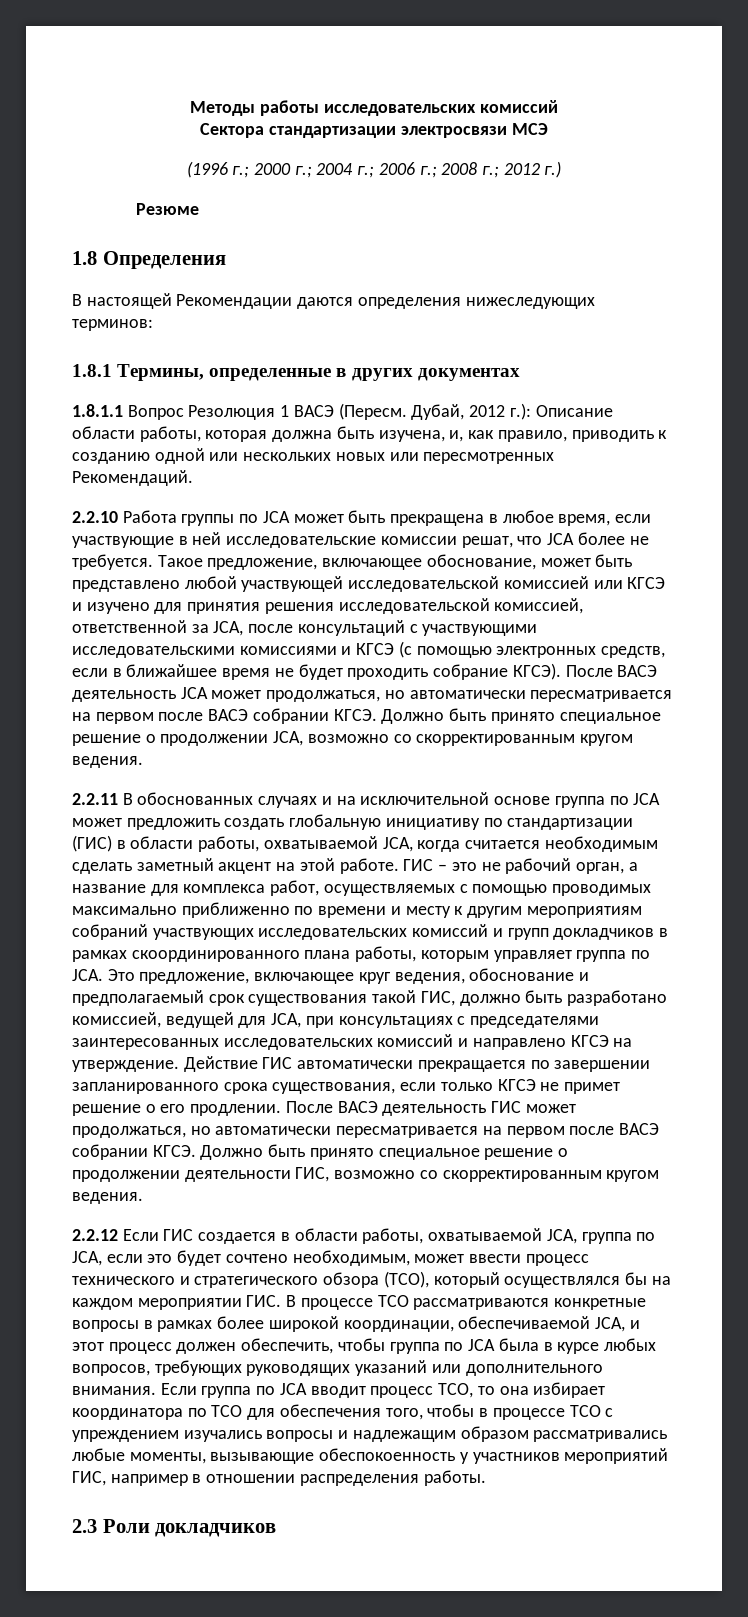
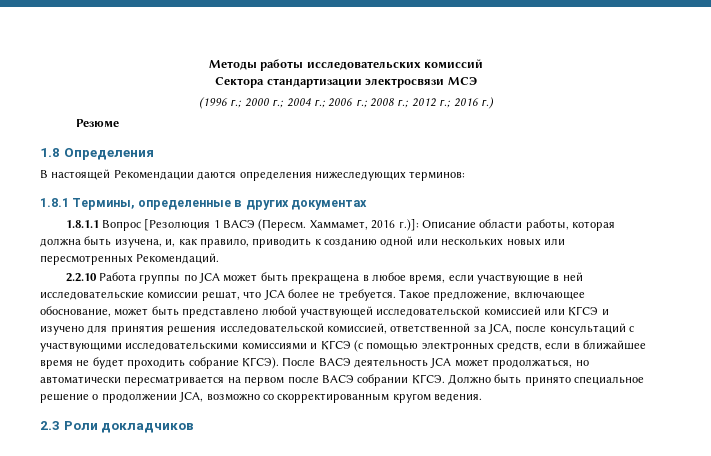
- (1996 г.; 2000 г.; 2004 г.; 2006 г.; 2008 г.; 2012 г.)
+ (1996 г.; 2000 г.; 2004 г.; 2006 г.; 2008 г.; 2012 г.; 2016 г.)
- 1.8.1.1 Вопрос Резолюция 1 ВАСЭ (Пересм.
+ 1.8.1.1 Вопрос [Резолюция 1 ВАСЭ (Пересм.
- Дубай, 2012 г.): Описание области работы, которая должна быть изучена, и, как правило, приводить к созданию одной или нескольких новых или пересмотренных Рекомендаций.
+ Хаммамет, 2016 г.)]: Описание области работы, которая должна быть изучена, и, как правило, приводить к созданию одной или нескольких новых или пересмотренных Рекомендаций.
- 2.2.11 В обоснованных случаях и на исключительной основе группа по JCA может предложить создать глобальную инициативу по стандартизации (ГИС) в области работы, охватываемой JCA, когда считается необходимым сделать заметный акцент на этой работе. ГИС – это не рабочий орган, а название для комплекса работ, осуществляемых с помощью проводимых максимально приближенно по времени и месту к другим мероприятиям собраний участвующих исследовательских комиссий и групп докладчиков в рамках скоординированного плана работы, которым управляет группа по JCA. Это предложение, включающее круг ведения, обоснование и предполагаемый срок существования такой ГИС, должно быть разработано комиссией, ведущей для JCA, при консультациях с председателями заинтересованных исследовательских комиссий и направлено КГСЭ на утверждение. Действие ГИС автоматически прекращается по завершении запланированного срока существования, если только КГСЭ не примет решение о его продлении. После ВАСЭ деятельность ГИС может продолжаться, но автоматически пересматривается на первом после ВАСЭ собрании КГСЭ. Должно быть принято специальное решение о продолжении деятельности ГИС, возможно со скорректированным кругом ведения.
- 2.2.12 Если ГИС создается в области работы, охватываемой JCA, группа по JCA, если это будет сочтено необходимым, может ввести процесс технического и стратегического обзора (ТСО), который осуществлялся бы на каждом мероприятии ГИС. В процессе ТСО рассматриваются конкретные вопросы в рамках более широкой координации, обеспечиваемой JCA, и этот процесс должен обеспечить, чтобы группа по JCA была в курсе любых вопросов, требующих руководящих указаний или дополнительного внимания. Если группа по JCA вводит процесс ТСО, то она избирает координатора по ТСО для обеспечения того, чтобы в процессе ТСО с упреждением изучались вопросы и надлежащим образом рассматривались любые моменты, вызывающие обеспокоенность у участников мероприятий ГИС, например в отношении распределения работы.

